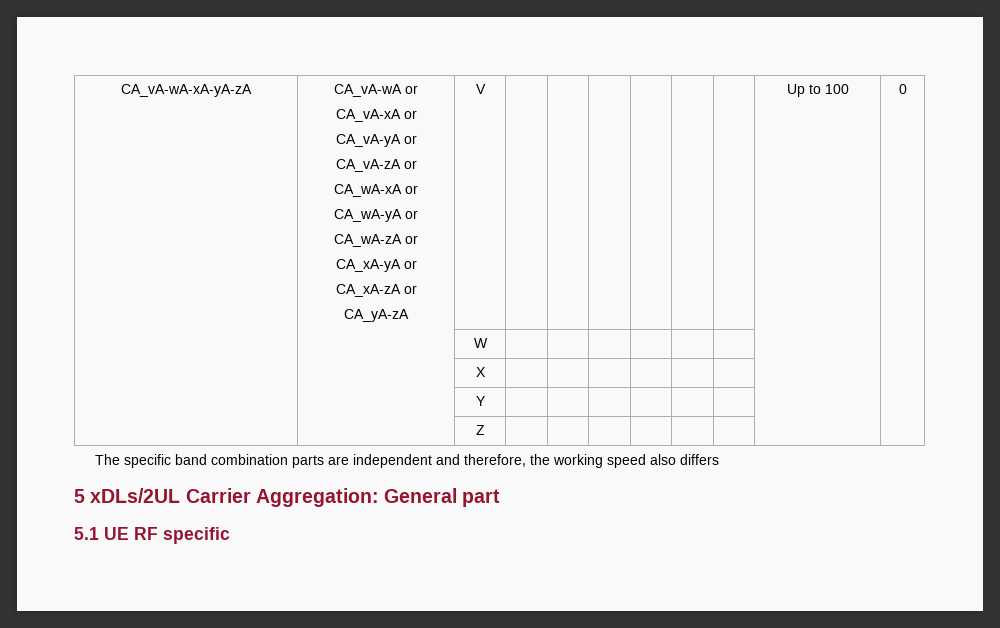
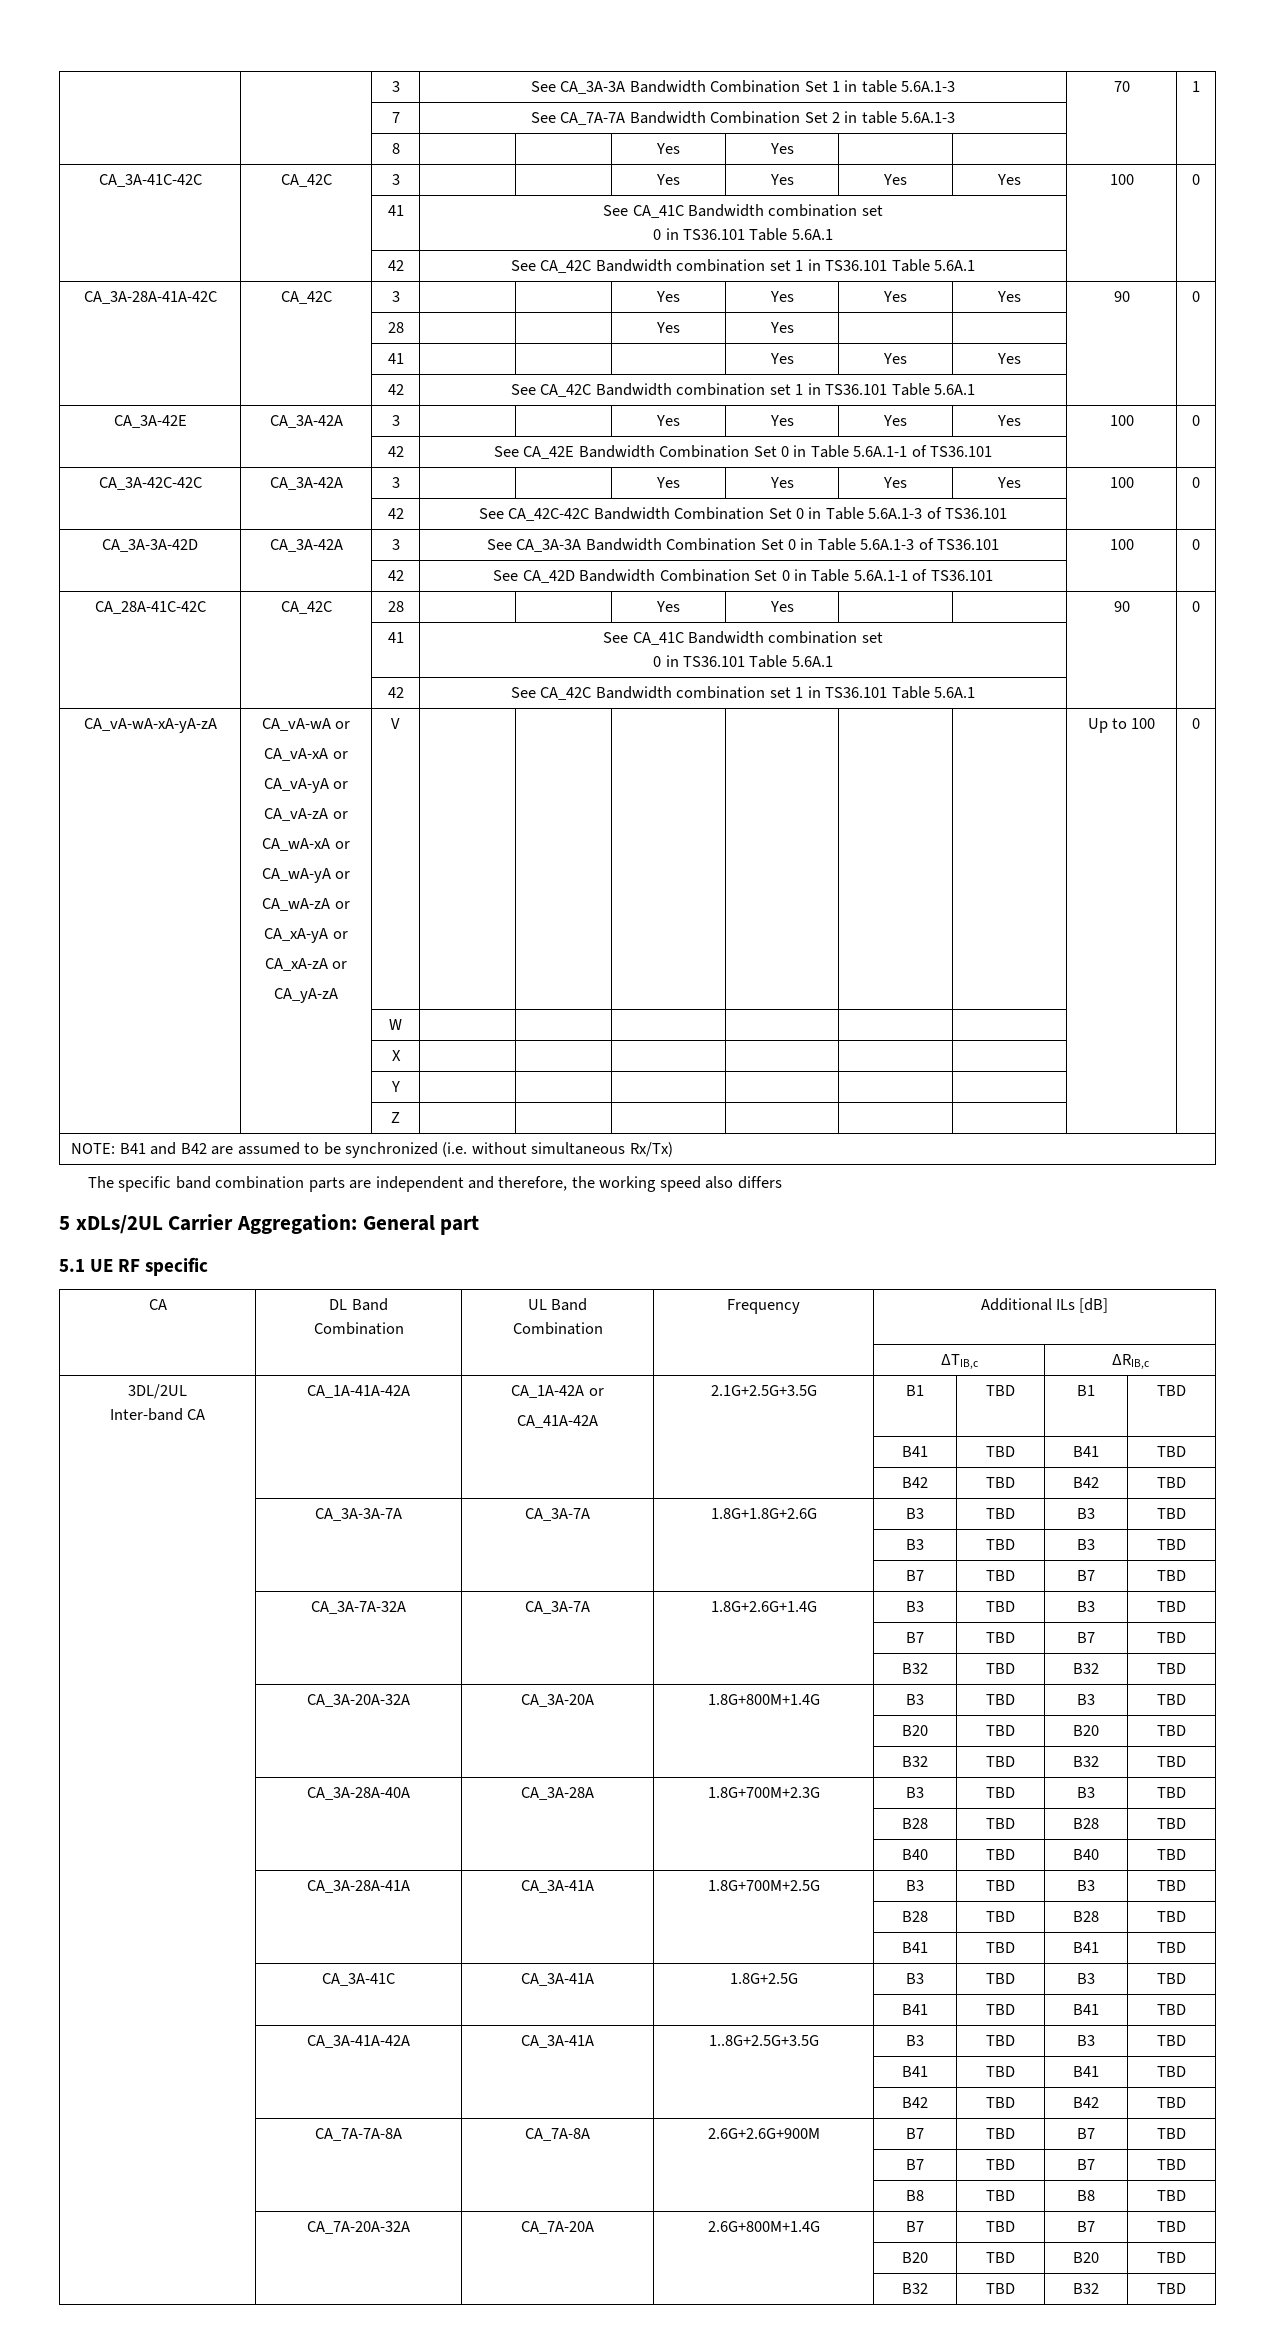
+ | | 3 | See CA_3A-3A Bandwidth Combination Set 1 in table 5.6A.1-3 | 70 | 1
+ | | 7 | See CA_7A-7A Bandwidth Combination Set 2 in table 5.6A.1-3 | |
+ | | 8 | | | Yes | Yes | | | |
+ CA_3A-41C-42C | CA_42C | 3 | | | Yes | Yes | Yes | Yes | 100 | 0
+ | | 41 | See CA_41C Bandwidth combination set
+ 0 in TS36.101 Table 5.6A.1 | |
+ | | 42 | See CA_42C Bandwidth combination set 1 in TS36.101 Table 5.6A.1 | |
+ CA_3A-28A-41A-42C | CA_42C | 3 | | | Yes | Yes | Yes | Yes | 90 | 0
+ | | 28 | | | Yes | Yes | | | |
+ | | 41 | | | | Yes | Yes | Yes | |
+ | | 42 | See CA_42C Bandwidth combination set 1 in TS36.101 Table 5.6A.1 | |
+ CA_3A-42E | CA_3A-42A | 3 | | | Yes | Yes | Yes | Yes | 100 | 0
+ | | 42 | See CA_42E Bandwidth Combination Set 0 in Table 5.6A.1-1 of TS36.101 | |
+ CA_3A-42C-42C | CA_3A-42A | 3 | | | Yes | Yes | Yes | Yes | 100 | 0
+ | | 42 | See CA_42C-42C Bandwidth Combination Set 0 in Table 5.6A.1-3 of TS36.101 | |
+ CA_3A-3A-42D | CA_3A-42A | 3 | See CA_3A-3A Bandwidth Combination Set 0 in Table 5.6A.1-3 of TS36.101 | 100 | 0
+ | | 42 | See CA_42D Bandwidth Combination Set 0 in Table 5.6A.1-1 of TS36.101 | |
+ CA_28A-41C-42C | CA_42C | 28 | | | Yes | Yes | | | 90 | 0
+ | | 41 | See CA_41C Bandwidth combination set
+ 0 in TS36.101 Table 5.6A.1 | |
+ | | 42 | See CA_42C Bandwidth combination set 1 in TS36.101 Table 5.6A.1 | |
+ NOTE: B41 and B42 are assumed to be synchronized (i.e. without simultaneous Rx/Tx)
+ CA | DL Band
+ Combination | UL Band
+ Combination | Frequency | Additional ILs [dB]
+ | | | | ΔTIB,c | ΔRIB,c
+ 3DL/2UL
+ Inter-band CA | CA_1A-41A-42A | CA_1A-42A or
+ CA_41A-42A | 2.1G+2.5G+3.5G | B1 | TBD | B1 | TBD
+ | | | | B41 | TBD | B41 | TBD
+ | | | | B42 | TBD | B42 | TBD
+ | CA_3A-3A-7A | CA_3A-7A | 1.8G+1.8G+2.6G | B3 | TBD | B3 | TBD
+ | | | | B3 | TBD | B3 | TBD
+ | | | | B7 | TBD | B7 | TBD
+ | CA_3A-7A-32A | CA_3A-7A | 1.8G+2.6G+1.4G | B3 | TBD | B3 | TBD
+ | | | | B7 | TBD | B7 | TBD
+ | | | | B32 | TBD | B32 | TBD
+ | CA_3A-20A-32A | CA_3A-20A | 1.8G+800M+1.4G | B3 | TBD | B3 | TBD
+ | | | | B20 | TBD | B20 | TBD
+ | | | | B32 | TBD | B32 | TBD
+ | CA_3A-28A-40A | CA_3A-28A | 1.8G+700M+2.3G | B3 | TBD | B3 | TBD
+ | | | | B28 | TBD | B28 | TBD
+ | | | | B40 | TBD | B40 | TBD
+ | CA_3A-28A-41A | CA_3A-41A | 1.8G+700M+2.5G | B3 | TBD | B3 | TBD
+ | | | | B28 | TBD | B28 | TBD
+ | | | | B41 | TBD | B41 | TBD
+ | CA_3A-41C | CA_3A-41A | 1.8G+2.5G | B3 | TBD | B3 | TBD
+ | | | | B41 | TBD | B41 | TBD
+ | CA_3A-41A-42A | CA_3A-41A | 1..8G+2.5G+3.5G | B3 | TBD | B3 | TBD
+ | | | | B41 | TBD | B41 | TBD
+ | | | | B42 | TBD | B42 | TBD
+ | CA_7A-7A-8A | CA_7A-8A | 2.6G+2.6G+900M | B7 | TBD | B7 | TBD
+ | | | | B7 | TBD | B7 | TBD
+ | | | | B8 | TBD | B8 | TBD
+ | CA_7A-20A-32A | CA_7A-20A | 2.6G+800M+1.4G | B7 | TBD | B7 | TBD
+ | | | | B20 | TBD | B20 | TBD
+ | | | | B32 | TBD | B32 | TBD

